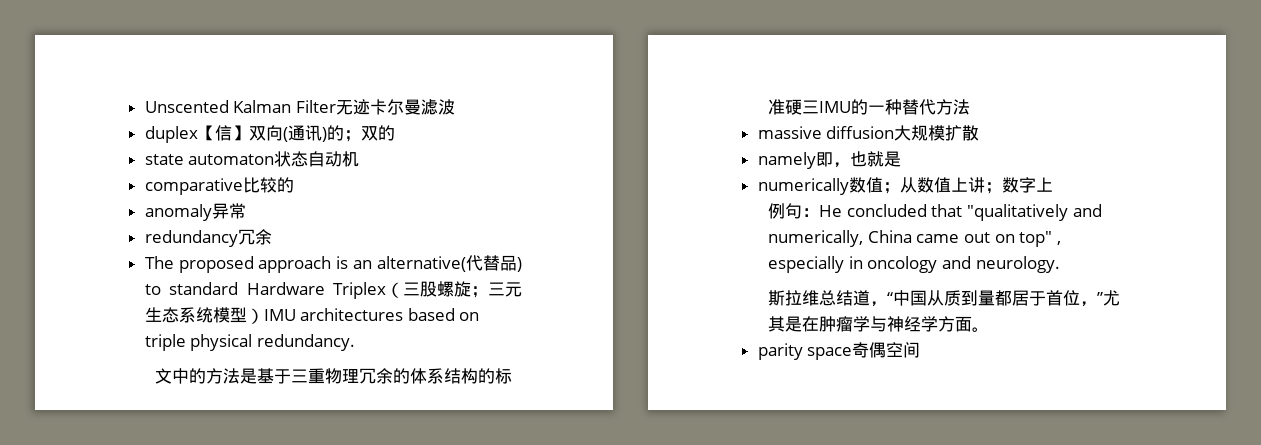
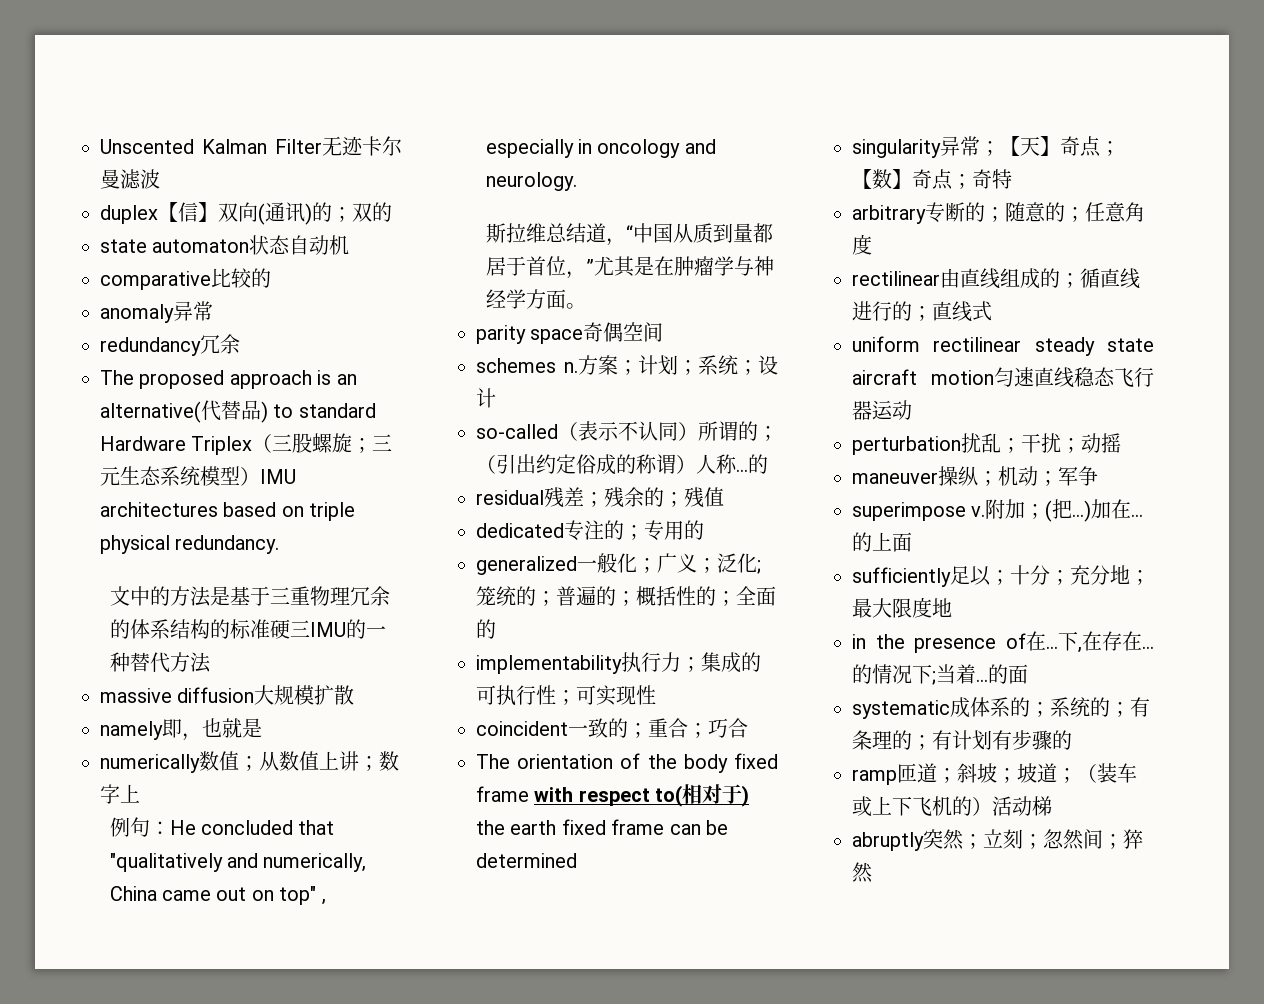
+ schemes n.方案；计划；系统；设计
+ so-called（表示不认同）所谓的；（引出约定俗成的称谓）人称…的
+ residual残差；残余的；残值
+ dedicated专注的；专用的
+ generalized一般化；广义；泛化;笼统的；普遍的；概括性的；全面的
+ implementability执行力；集成的可执行性；可实现性
+ coincident一致的；重合；巧合
+ The orientation of the body fixed frame with respect to(相对于) the earth fixed frame can be determined
+ singularity异常；【天】奇点；【数】奇点；奇特
+ arbitrary专断的；随意的；任意角度
+ rectilinear由直线组成的；循直线进行的；直线式
+ uniform rectilinear steady state aircraft motion匀速直线稳态飞行器运动
+ perturbation扰乱；干扰；动摇
+ maneuver操纵；机动；军争
+ superimpose v.附加；(把…)加在…的上面
+ sufficiently足以；十分；充分地；最大限度地
+ in the presence of在…下,在存在…的情况下;当着…的面
+ systematic成体系的；系统的；有条理的；有计划有步骤的
+ ramp匝道；斜坡；坡道；（装车或上下飞机的）活动梯
+ abruptly突然；立刻；忽然间；猝然

